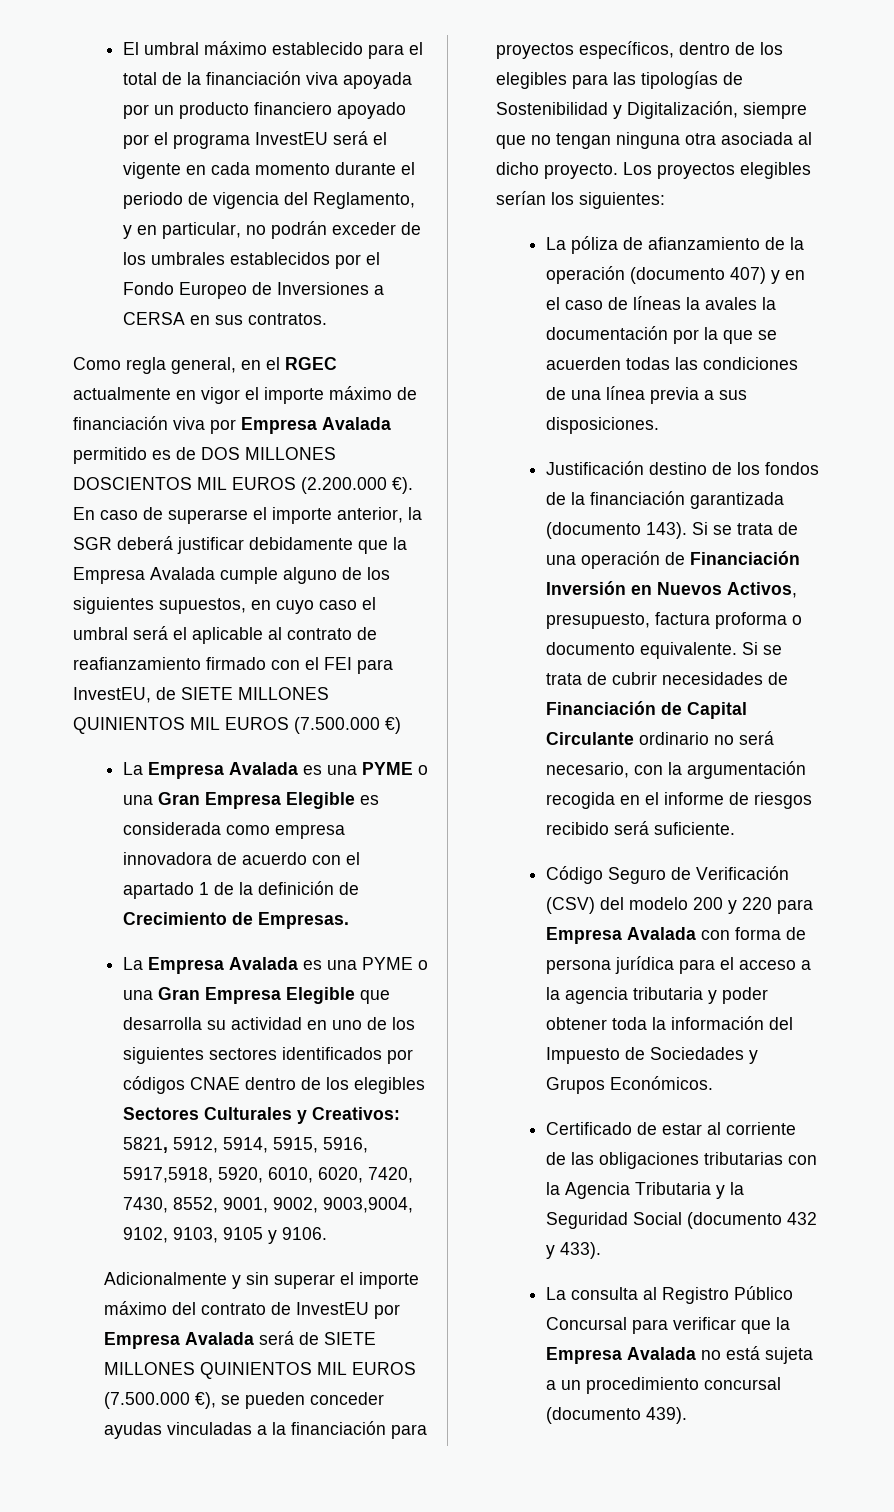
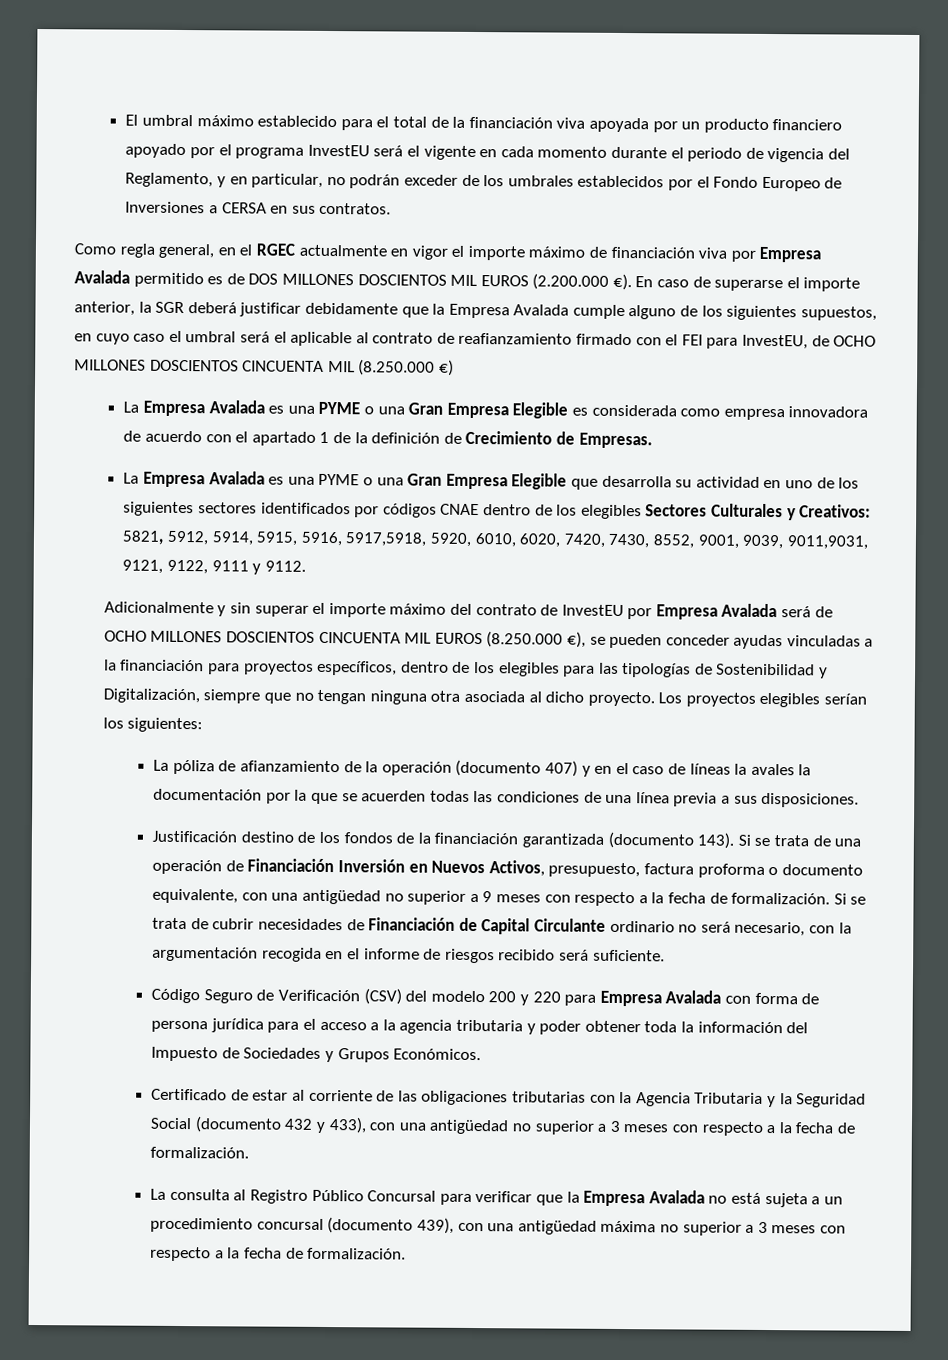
- En caso de superarse el importe anterior, la SGR deberá justificar debidamente que la Empresa Avalada cumple alguno de los siguientes supuestos, en cuyo caso el umbral será el aplicable al contrato de reafianzamiento firmado con el FEI para InvestEU, de SIETE MILLONES QUINIENTOS MIL EUROS (7.500.000 €)
+ En caso de superarse el importe anterior, la SGR deberá justificar debidamente que la Empresa Avalada cumple alguno de los siguientes supuestos, en cuyo caso el umbral será el aplicable al contrato de reafianzamiento firmado con el FEI para InvestEU, de OCHO MILLONES DOSCIENTOS CINCUENTA MIL (8.250.000 €)
- La Empresa Avalada es una PYME o una Gran Empresa Elegible que desarrolla su actividad en uno de los siguientes sectores identificados por códigos CNAE dentro de los elegibles Sectores Culturales y Creativos: 5821, 5912, 5914, 5915, 5916, 5917,5918, 5920, 6010, 6020, 7420, 7430, 8552, 9001, 9002, 9003,9004, 9102, 9103, 9105 y 9106.
+ La Empresa Avalada es una PYME o una Gran Empresa Elegible que desarrolla su actividad en uno de los siguientes sectores identificados por códigos CNAE dentro de los elegibles Sectores Culturales y Creativos: 5821, 5912, 5914, 5915, 5916, 5917,5918, 5920, 6010, 6020, 7420, 7430, 8552, 9001, 9039, 9011,9031, 9121, 9122, 9111 y 9112.
- Adicionalmente y sin superar el importe máximo del contrato de InvestEU por Empresa Avalada será de SIETE MILLONES QUINIENTOS MIL EUROS (7.500.000 €), se pueden conceder ayudas vinculadas a la financiación para proyectos específicos, dentro de los elegibles para las tipologías de Sostenibilidad y Digitalización, siempre que no tengan ninguna otra asociada al dicho proyecto.
+ Adicionalmente y sin superar el importe máximo del contrato de InvestEU por Empresa Avalada será de OCHO MILLONES DOSCIENTOS CINCUENTA MIL EUROS (8.250.000 €), se pueden conceder ayudas vinculadas a la financiación para proyectos específicos, dentro de los elegibles para las tipologías de Sostenibilidad y Digitalización, siempre que no tengan ninguna otra asociada al dicho proyecto.
- Si se trata de una operación de Financiación Inversión en Nuevos Activos, presupuesto, factura proforma o documento equivalente.
+ Si se trata de una operación de Financiación Inversión en Nuevos Activos, presupuesto, factura proforma o documento equivalente, con una antigüedad no superior a 9 meses con respecto a la fecha de formalización.
- Certificado de estar al corriente de las obligaciones tributarias con la Agencia Tributaria y la Seguridad Social (documento 432 y 433).
+ Certificado de estar al corriente de las obligaciones tributarias con la Agencia Tributaria y la Seguridad Social (documento 432 y 433), con una antigüedad no superior a 3 meses con respecto a la fecha de formalización.
- La consulta al Registro Público Concursal para verificar que la Empresa Avalada no está sujeta a un procedimiento concursal (documento 439).
+ La consulta al Registro Público Concursal para verificar que la Empresa Avalada no está sujeta a un procedimiento concursal (documento 439), con una antigüedad máxima no superior a 3 meses con respecto a la fecha de formalización.

